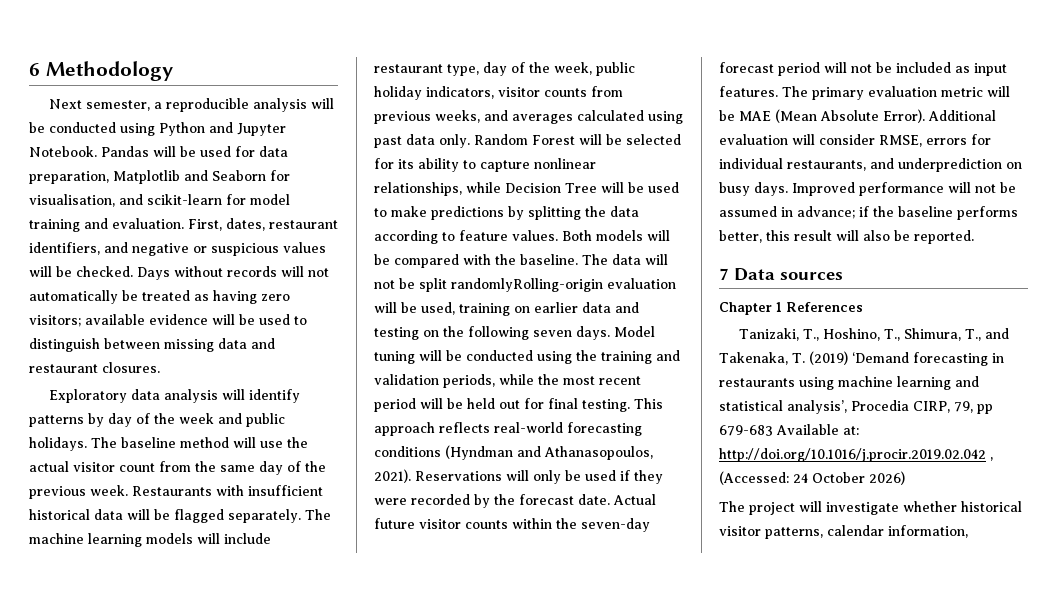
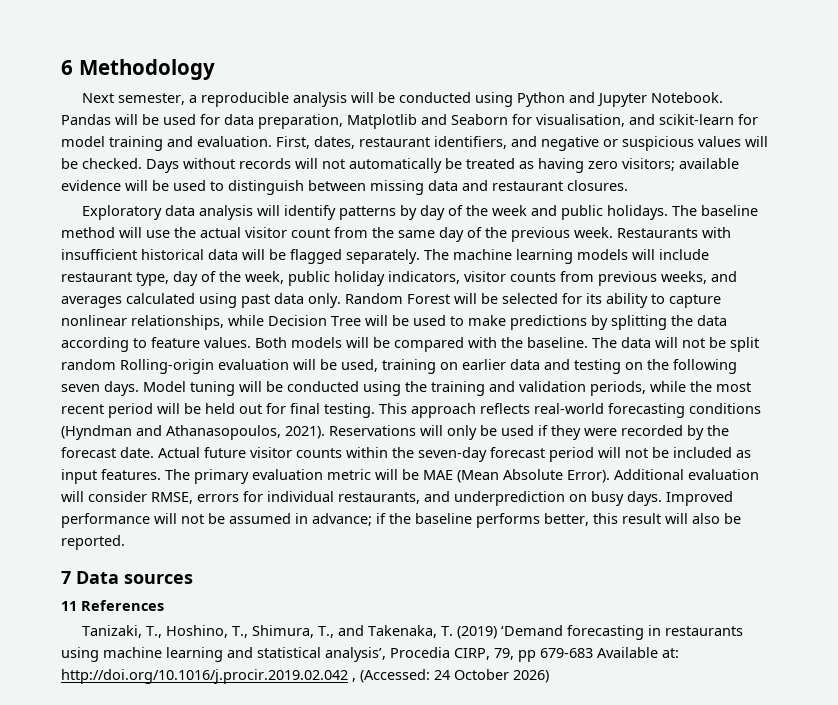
- The data will not be split randomlyRolling-origin evaluation will be used, training on earlier data and testing on the following seven days.
+ The data will not be split random Rolling-origin evaluation will be used, training on earlier data and testing on the following seven days.
- Chapter 1 References
+ 11 References
- The project will investigate whether historical visitor patterns, calendar information,

